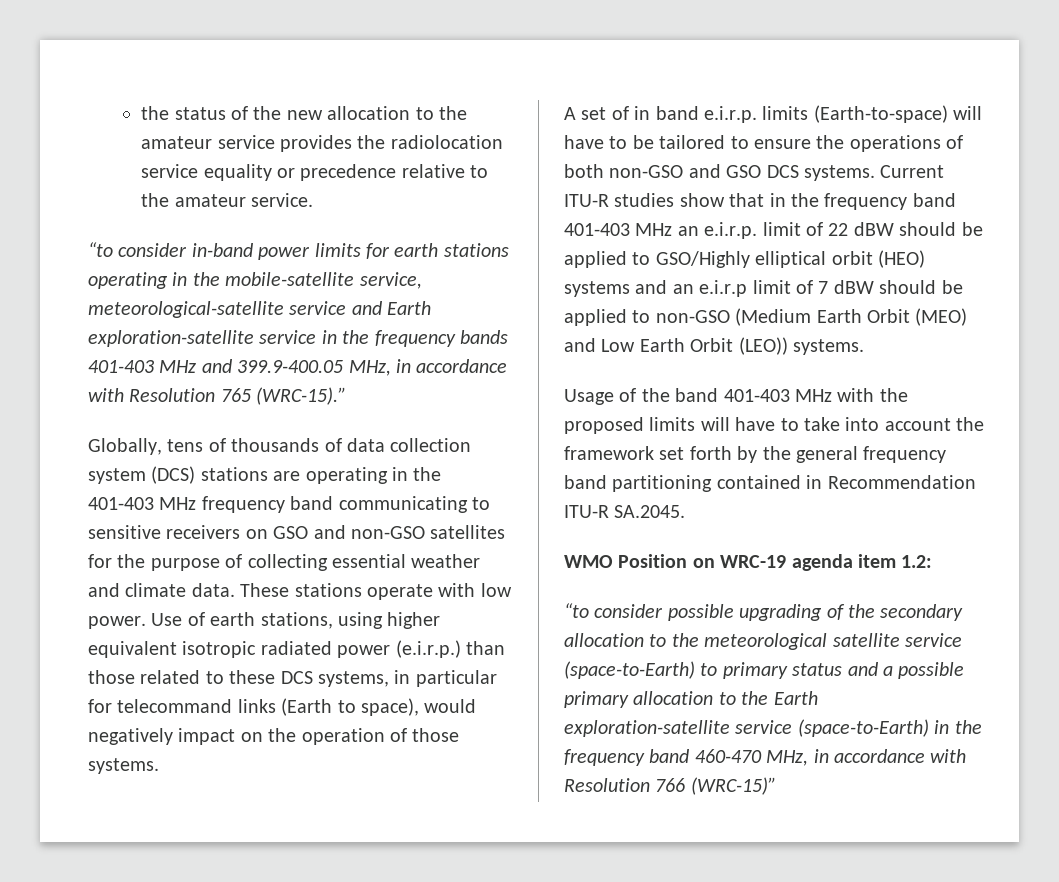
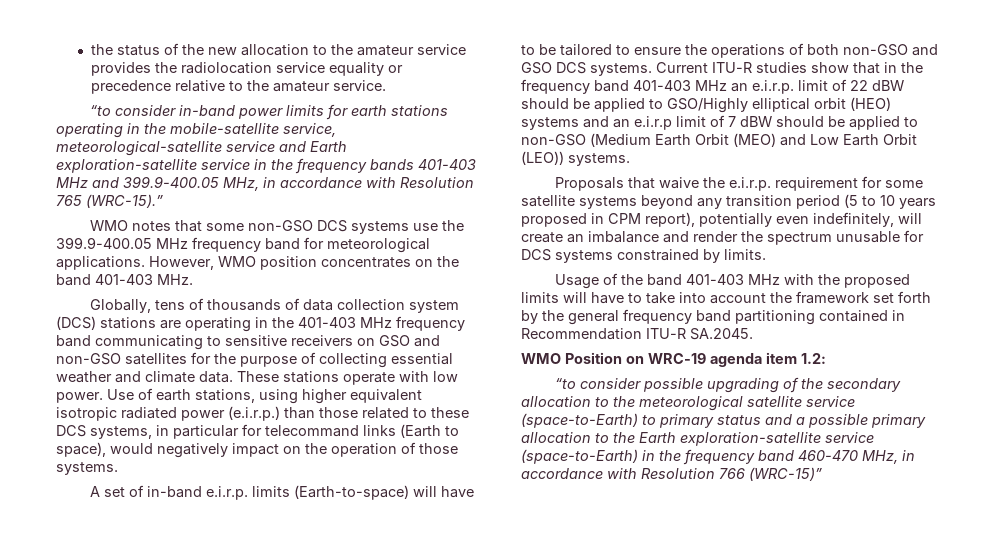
+ WMO notes that some non-GSO DCS systems use the 399.9-400.05 MHz frequency band for meteorological applications. However, WMO position concentrates on the band 401-403 MHz.
- A set of in band e.i.r.p. limits (Earth-to-space) will have to be tailored to ensure the operations of both non-GSO and GSO DCS systems.
+ A set of in-band e.i.r.p. limits (Earth-to-space) will have to be tailored to ensure the operations of both non-GSO and GSO DCS systems.
+ Proposals that waive the e.i.r.p. requirement for some satellite systems beyond any transition period (5 to 10 years proposed in CPM report), potentially even indefinitely, will create an imbalance and render the spectrum unusable for DCS systems constrained by limits.

